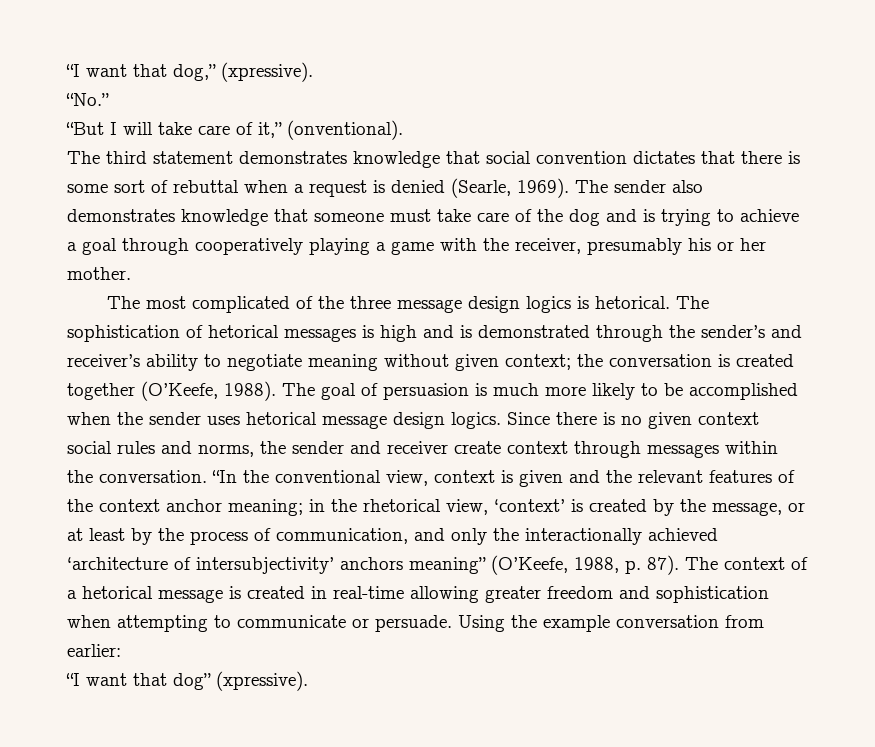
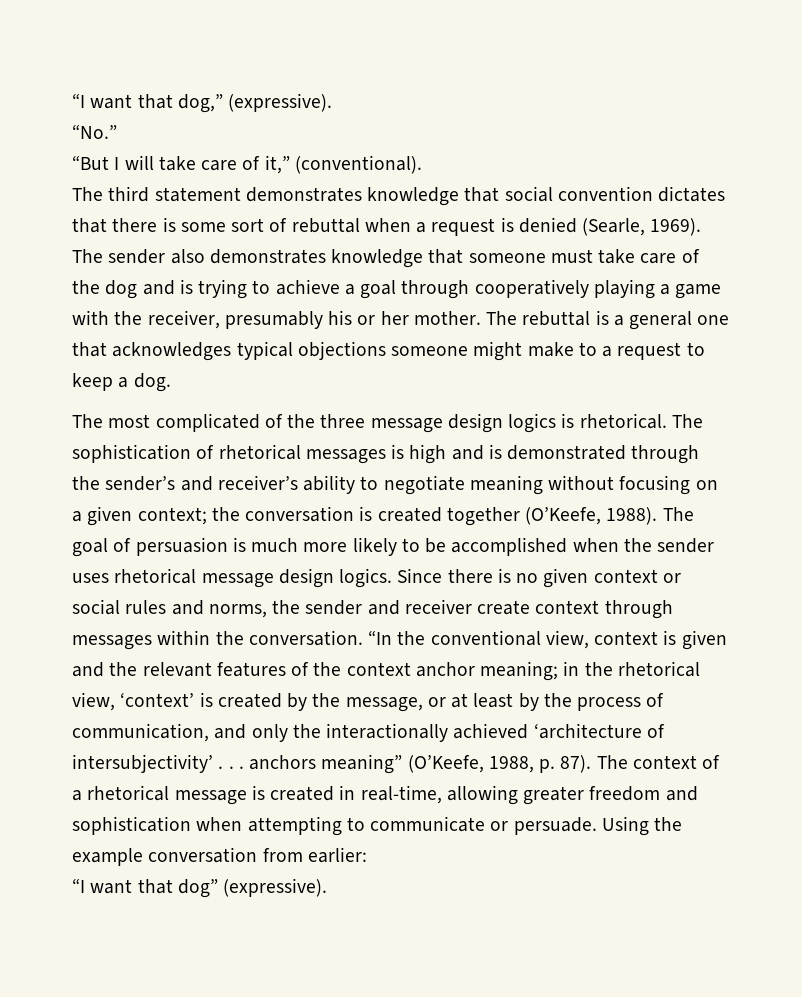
- “I want that dog,” (xpressive).
+ “I want that dog,” (expressive).
- “But I will take care of it,” (onventional).
+ “But I will take care of it,” (conventional).
+ The rebuttal is a general one that acknowledges typical objections someone might make to a request to keep a dog.
- The most complicated of the three message design logics is hetorical.
+ The most complicated of the three message design logics is rhetorical.
- The sophistication of hetorical messages is high and is demonstrated through the sender’s and receiver’s ability to negotiate meaning without given context; the conversation is created together (O’Keefe, 1988).
+ The sophistication of rhetorical messages is high and is demonstrated through the sender’s and receiver’s ability to negotiate meaning without focusing on a given context; the conversation is created together (O’Keefe, 1988).
- The goal of persuasion is much more likely to be accomplished when the sender uses hetorical message design logics.
+ The goal of persuasion is much more likely to be accomplished when the sender uses rhetorical message design logics.
- Since there is no given context social rules and norms, the sender and receiver create context through messages within the conversation.
+ Since there is no given context or social rules and norms, the sender and receiver create context through messages within the conversation.
- “In the conventional view, context is given and the relevant features of the context anchor meaning; in the rhetorical view, ‘context’ is created by the message, or at least by the process of communication, and only the interactionally achieved ‘architecture of intersubjectivity’ anchors meaning” (O’Keefe, 1988, p. 87).
+ “In the conventional view, context is given and the relevant features of the context anchor meaning; in the rhetorical view, ‘context’ is created by the message, or at least by the process of communication, and only the interactionally achieved ‘architecture of intersubjectivity’ . . . anchors meaning” (O’Keefe, 1988, p. 87).
- The context of a hetorical message is created in real-time allowing greater freedom and sophistication when attempting to communicate or persuade.
+ The context of a rhetorical message is created in real-time, allowing greater freedom and sophistication when attempting to communicate or persuade.
- “I want that dog” (xpressive).
+ “I want that dog” (expressive).

